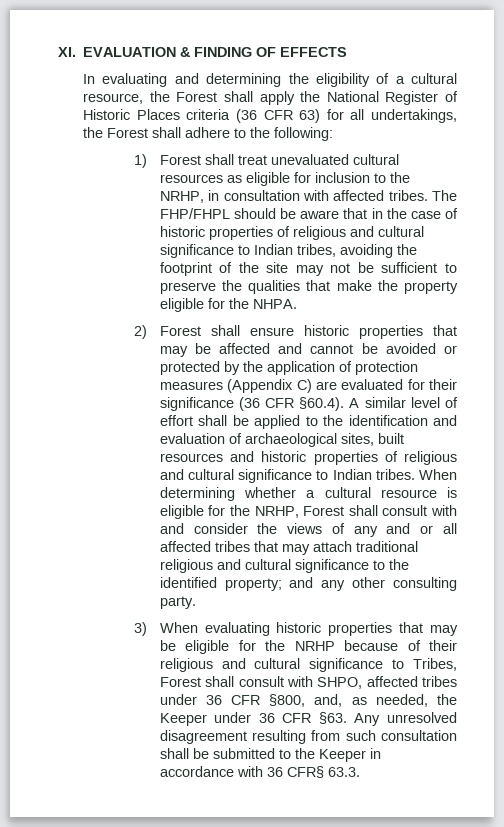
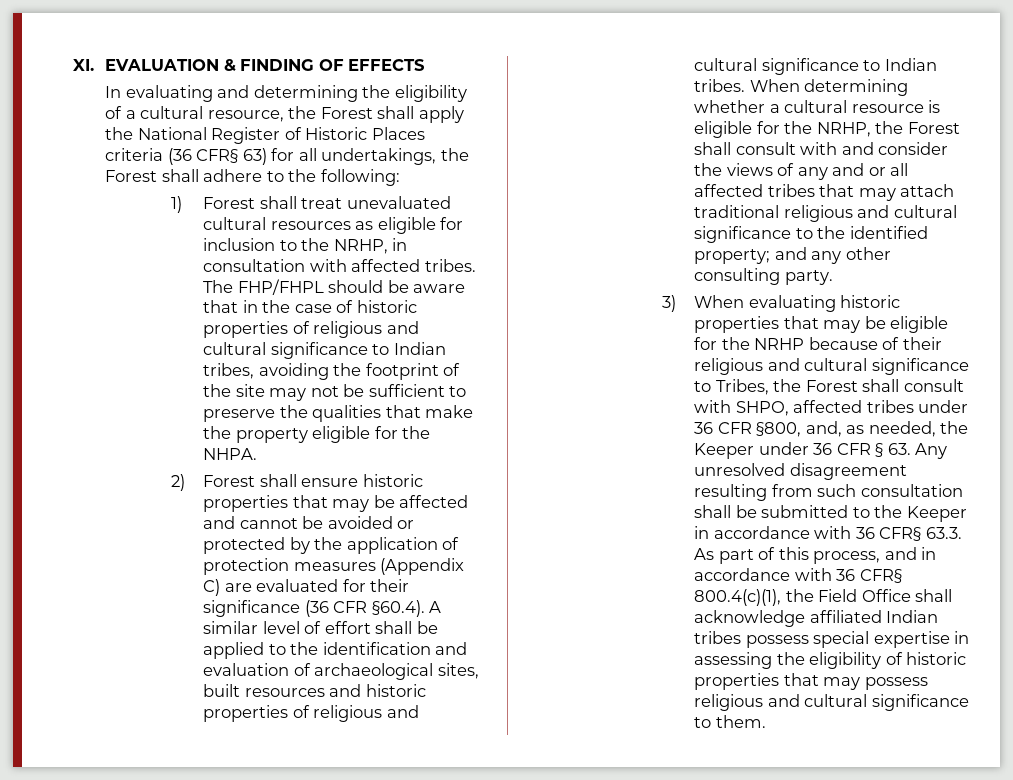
- In evaluating and determining the eligibility of a cultural resource, the Forest shall apply the National Register of Historic Places criteria (36 CFR 63) for all undertakings, the Forest shall adhere to the following:
+ In evaluating and determining the eligibility of a cultural resource, the Forest shall apply the National Register of Historic Places criteria (36 CFR§ 63) for all undertakings, the Forest shall adhere to the following:
- When determining whether a cultural resource is eligible for the NRHP, Forest shall consult with and consider the views of any and or all affected tribes that may attach traditional religious and cultural significance to the identified property; and any other consulting party.
+ When determining whether a cultural resource is eligible for the NRHP, the Forest shall consult with and consider the views of any and or all affected tribes that may attach traditional religious and cultural significance to the identified property; and any other consulting party.
- 3) When evaluating historic properties that may be eligible for the NRHP because of their religious and cultural significance to Tribes, Forest shall consult with SHPO, affected tribes under 36 CFR §800, and, as needed, the Keeper under 36 CFR §63. Any unresolved disagreement resulting from such consultation shall be submitted to the Keeper in accordance with 36 CFR§ 63.3.
+ 3) When evaluating historic properties that may be eligible for the NRHP because of their religious and cultural significance to Tribes, the Forest shall consult with SHPO, affected tribes under 36 CFR §800, and, as needed, the Keeper under 36 CFR § 63. Any unresolved disagreement resulting from such consultation shall be submitted to the Keeper in accordance with 36 CFR§ 63.3. As part of this process, and in accordance with 36 CFR§ 800.4(c)(1), the Field Office shall acknowledge affiliated Indian tribes possess special expertise in assessing the eligibility of historic properties that may possess religious and cultural significance to them.

